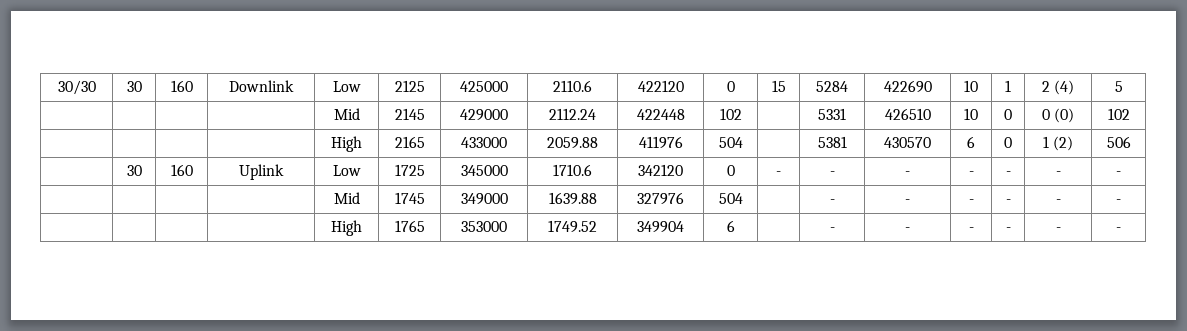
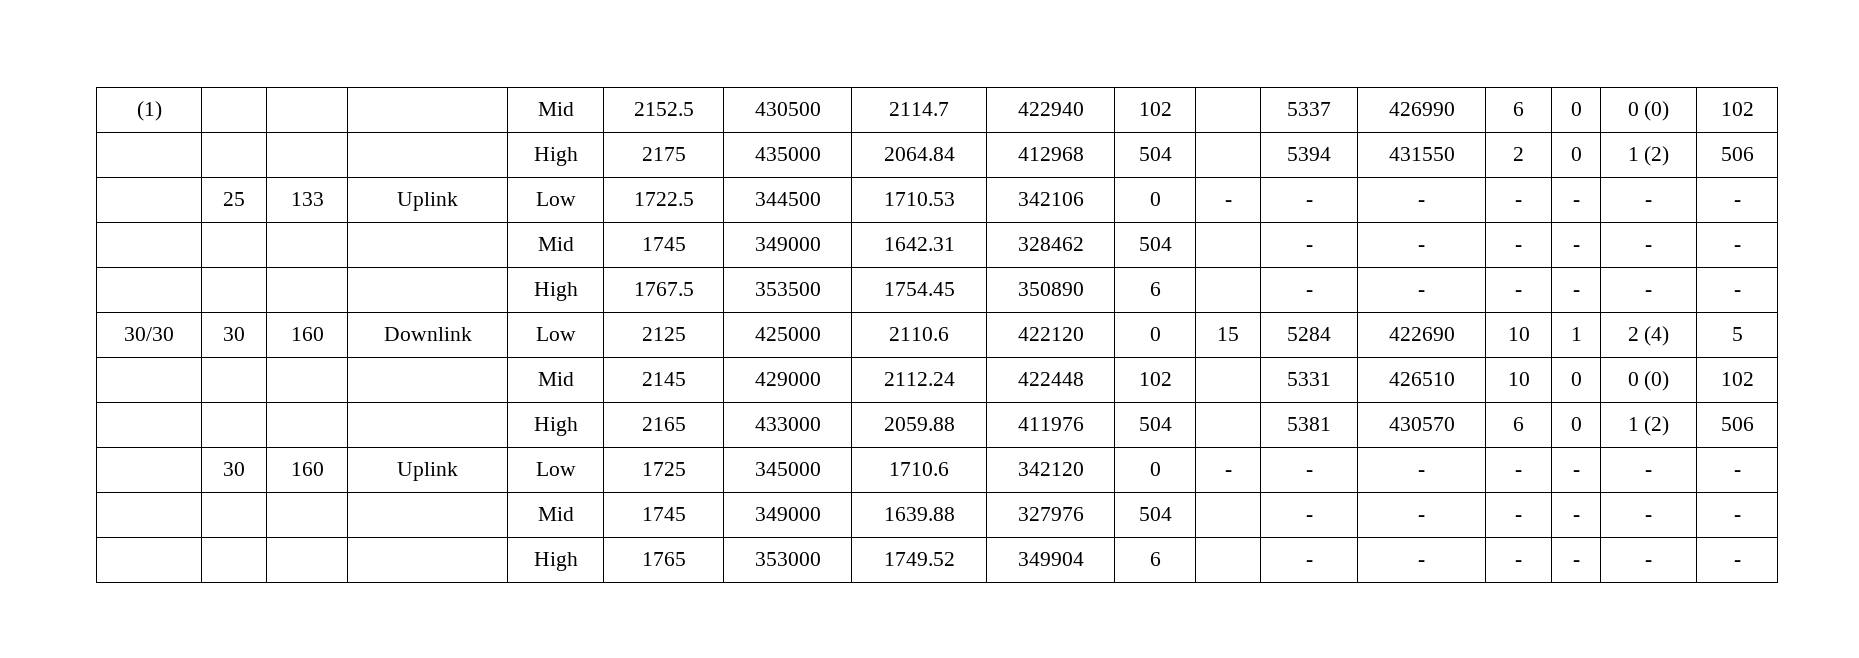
+ (1) | | | | Mid | 2152.5 | 430500 | 2114.7 | 422940 | 102 | | 5337 | 426990 | 6 | 0 | 0 (0) | 102
+ | | | | High | 2175 | 435000 | 2064.84 | 412968 | 504 | | 5394 | 431550 | 2 | 0 | 1 (2) | 506
+ | 25 | 133 | Uplink | Low | 1722.5 | 344500 | 1710.53 | 342106 | 0 | - | - | - | - | - | - | -
+ | | | | Mid | 1745 | 349000 | 1642.31 | 328462 | 504 | | - | - | - | - | - | -
+ | | | | High | 1767.5 | 353500 | 1754.45 | 350890 | 6 | | - | - | - | - | - | -

